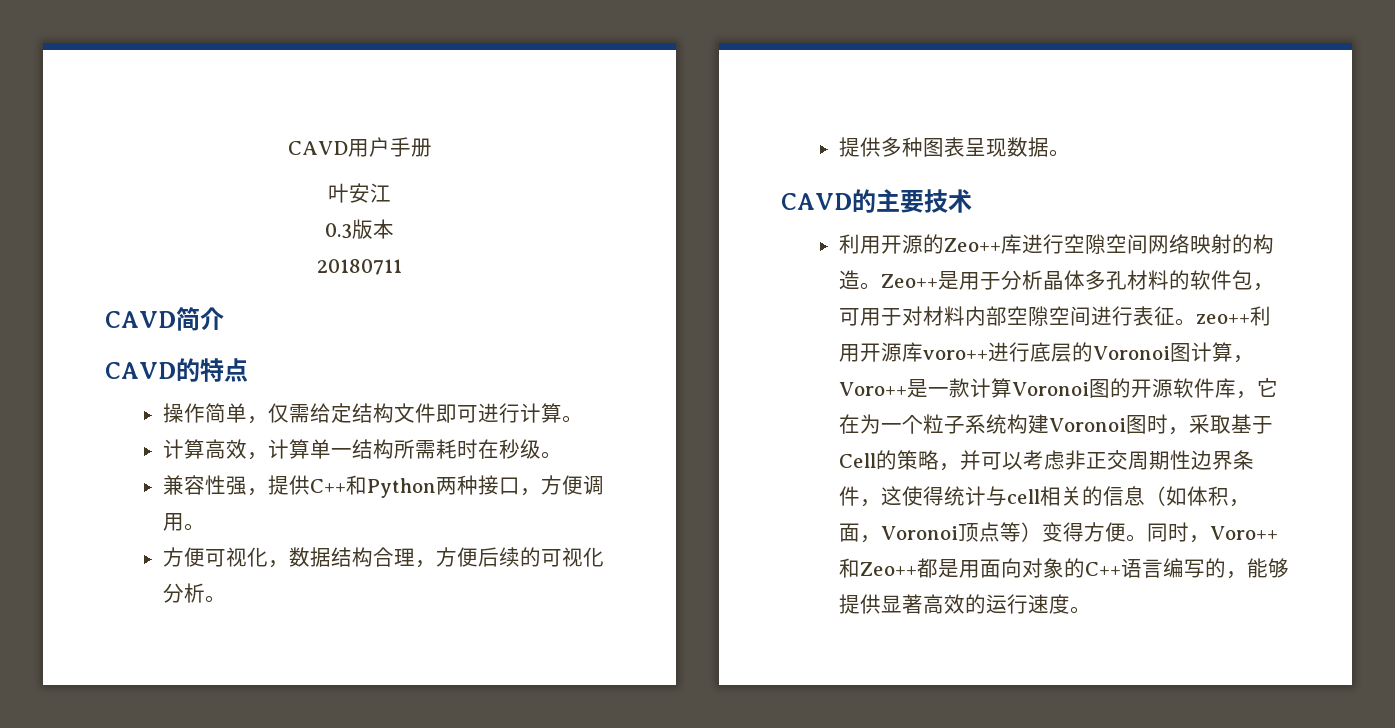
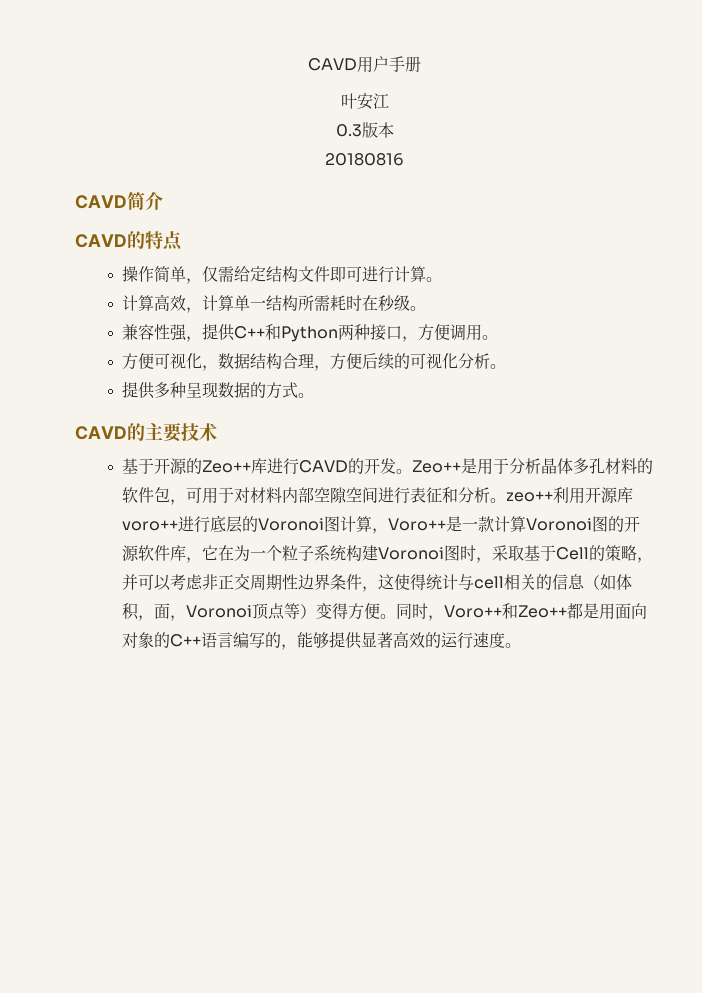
- 20180711
+ 20180816
- 提供多种图表呈现数据。
+ 提供多种呈现数据的方式。
- 利用开源的Zeo++库进行空隙空间网络映射的构造。
+ 基于开源的Zeo++库进行CAVD的开发。
- Zeo++是用于分析晶体多孔材料的软件包，可用于对材料内部空隙空间进行表征。zeo++利用开源库voro++进行底层的Voronoi图计算，Voro++是一款计算Voronoi图的开源软件库，它在为一个粒子系统构建Voronoi图时，采取基于Cell的策略，并可以考虑非正交周期性边界条件，这使得统计与cell相关的信息（如体积，面，Voronoi顶点等）变得方便。
+ Zeo++是用于分析晶体多孔材料的软件包，可用于对材料内部空隙空间进行表征和分析。zeo++利用开源库voro++进行底层的Voronoi图计算，Voro++是一款计算Voronoi图的开源软件库，它在为一个粒子系统构建Voronoi图时，采取基于Cell的策略，并可以考虑非正交周期性边界条件，这使得统计与cell相关的信息（如体积，面，Voronoi顶点等）变得方便。

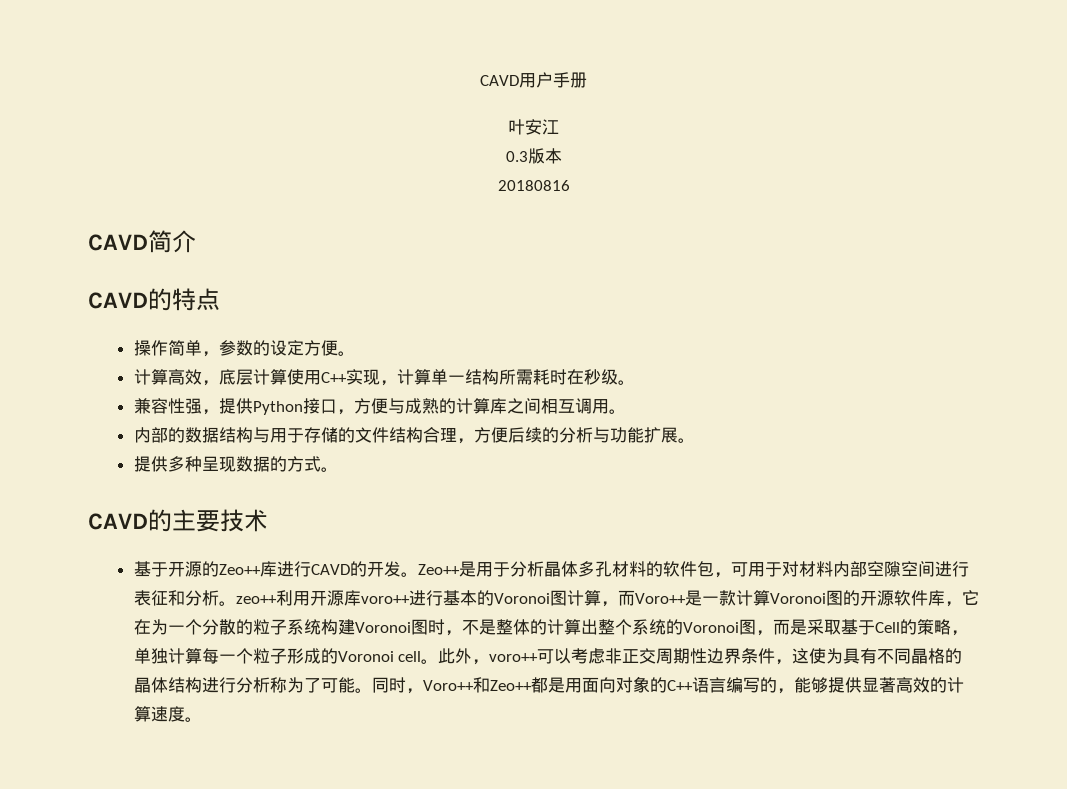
- 操作简单，仅需给定结构文件即可进行计算。
- 计算高效，计算单一结构所需耗时在秒级。
+ 操作简单，参数的设定方便。
+ 计算高效，底层计算使用C++实现，计算单一结构所需耗时在秒级。
- 兼容性强，提供C++和Python两种接口，方便调用。
- 方便可视化，数据结构合理，方便后续的可视化分析。
+ 兼容性强，提供Python接口，方便与成熟的计算库之间相互调用。
+ 内部的数据结构与用于存储的文件结构合理，方便后续的分析与功能扩展。
- Zeo++是用于分析晶体多孔材料的软件包，可用于对材料内部空隙空间进行表征和分析。zeo++利用开源库voro++进行底层的Voronoi图计算，Voro++是一款计算Voronoi图的开源软件库，它在为一个粒子系统构建Voronoi图时，采取基于Cell的策略，并可以考虑非正交周期性边界条件，这使得统计与cell相关的信息（如体积，面，Voronoi顶点等）变得方便。
+ Zeo++是用于分析晶体多孔材料的软件包，可用于对材料内部空隙空间进行表征和分析。zeo++利用开源库voro++进行基本的Voronoi图计算，而Voro++是一款计算Voronoi图的开源软件库，它在为一个分散的粒子系统构建Voronoi图时，不是整体的计算出整个系统的Voronoi图，而是采取基于Cell的策略，单独计算每一个粒子形成的Voronoi cell。此外，voro++可以考虑非正交周期性边界条件，这使为具有不同晶格的晶体结构进行分析称为了可能。
- 同时，Voro++和Zeo++都是用面向对象的C++语言编写的，能够提供显著高效的运行速度。
+ 同时，Voro++和Zeo++都是用面向对象的C++语言编写的，能够提供显著高效的计算速度。

